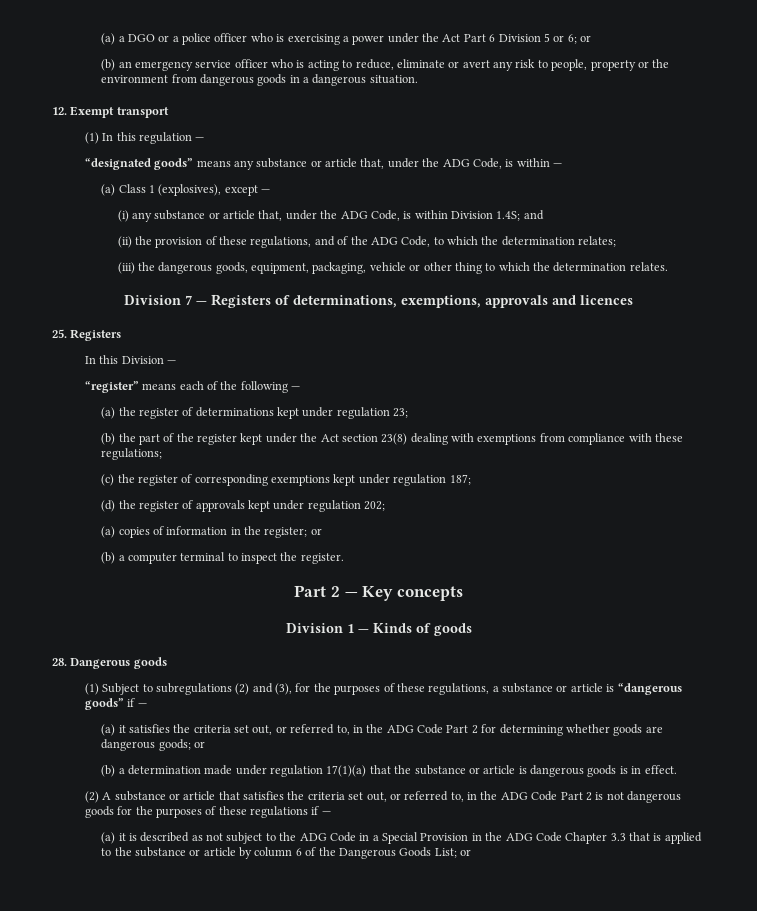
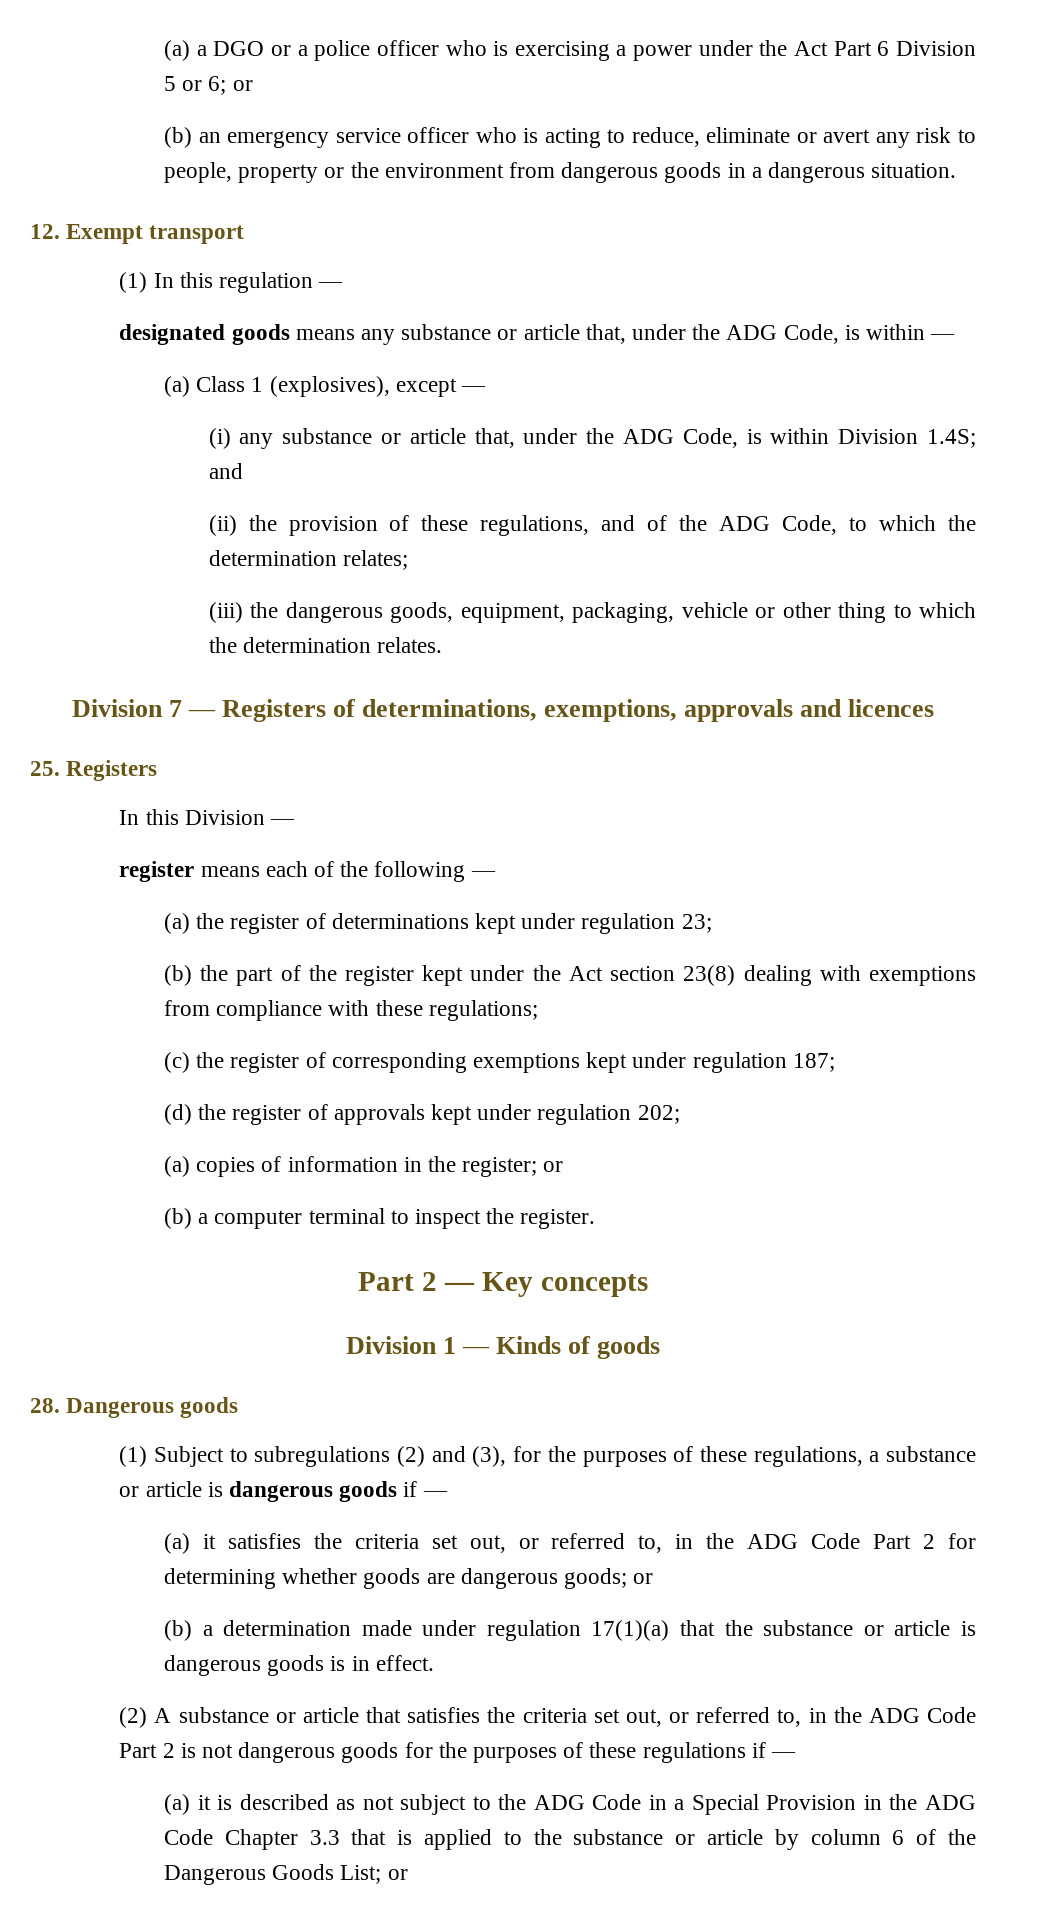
- “designated goods” means any substance or article that, under the ADG Code, is within —
+ designated goods means any substance or article that, under the ADG Code, is within —
- “register” means each of the following —
+ register means each of the following —
- (1) Subject to subregulations (2) and (3), for the purposes of these regulations, a substance or article is “dangerous goods” if —
+ (1) Subject to subregulations (2) and (3), for the purposes of these regulations, a substance or article is dangerous goods if —

